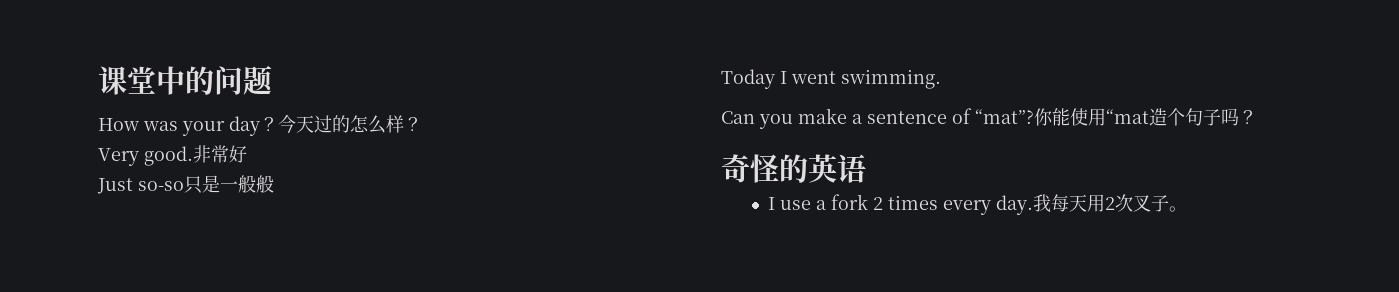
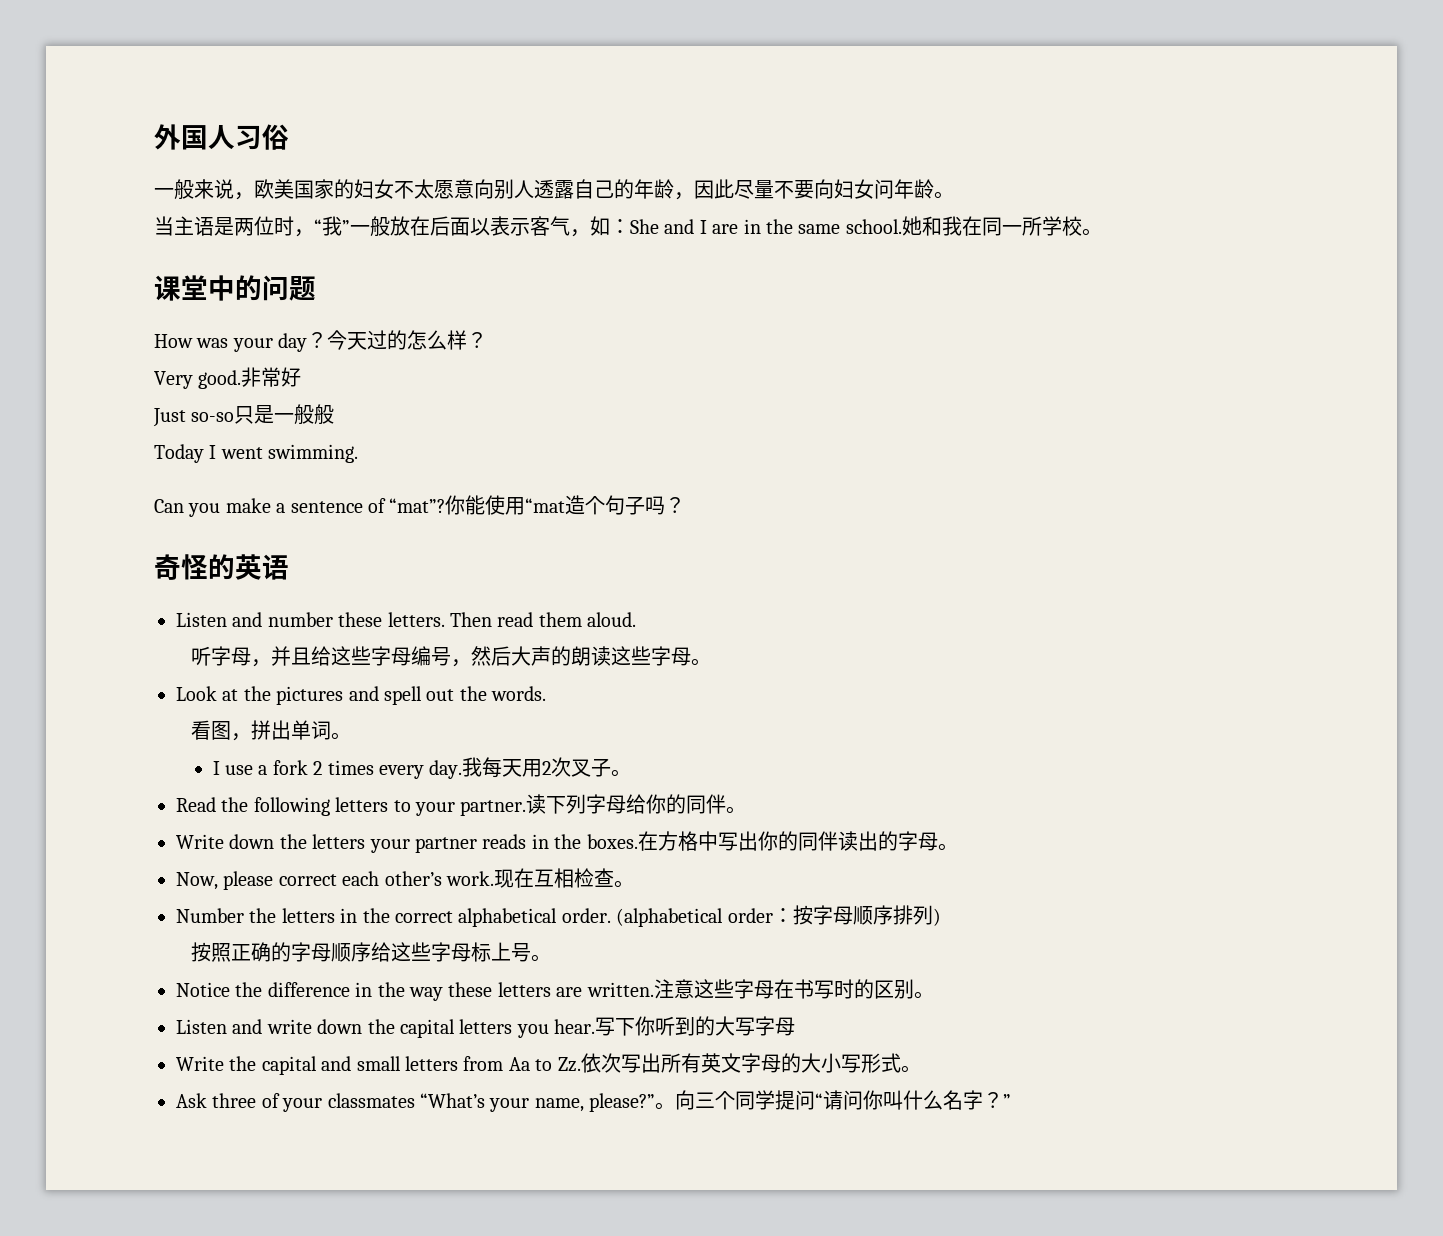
+ 外国人习俗
+ 一般来说，欧美国家的妇女不太愿意向别人透露自己的年龄，因此尽量不要向妇女问年龄。
+ 当主语是两位时，“我”一般放在后面以表示客气，如：She and I are in the same school.她和我在同一所学校。
+ Listen and number these letters. Then read them aloud.
+ 听字母，并且给这些字母编号，然后大声的朗读这些字母。
+ Look at the pictures and spell out the words.
+ 看图，拼出单词。
+ Read the following letters to your partner.读下列字母给你的同伴。
+ Write down the letters your partner reads in the boxes.在方格中写出你的同伴读出的字母。
+ Now, please correct each other’s work.现在互相检查。
+ Number the letters in the correct alphabetical order. (alphabetical order：按字母顺序排列)
+ 按照正确的字母顺序给这些字母标上号。
+ Notice the difference in the way these letters are written.注意这些字母在书写时的区别。
+ Listen and write down the capital letters you hear.写下你听到的大写字母
+ Write the capital and small letters from Aa to Zz.依次写出所有英文字母的大小写形式。
+ Ask three of your classmates “What’s your name, please?”。向三个同学提问“请问你叫什么名字？”

